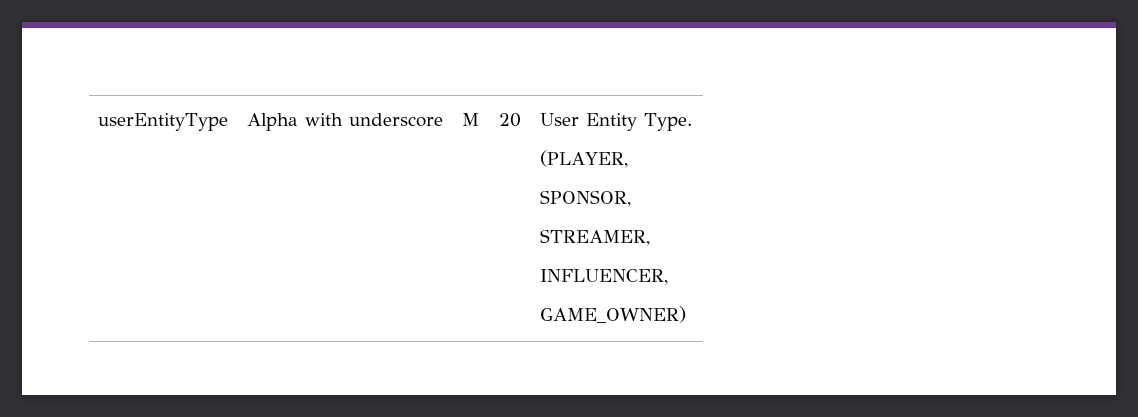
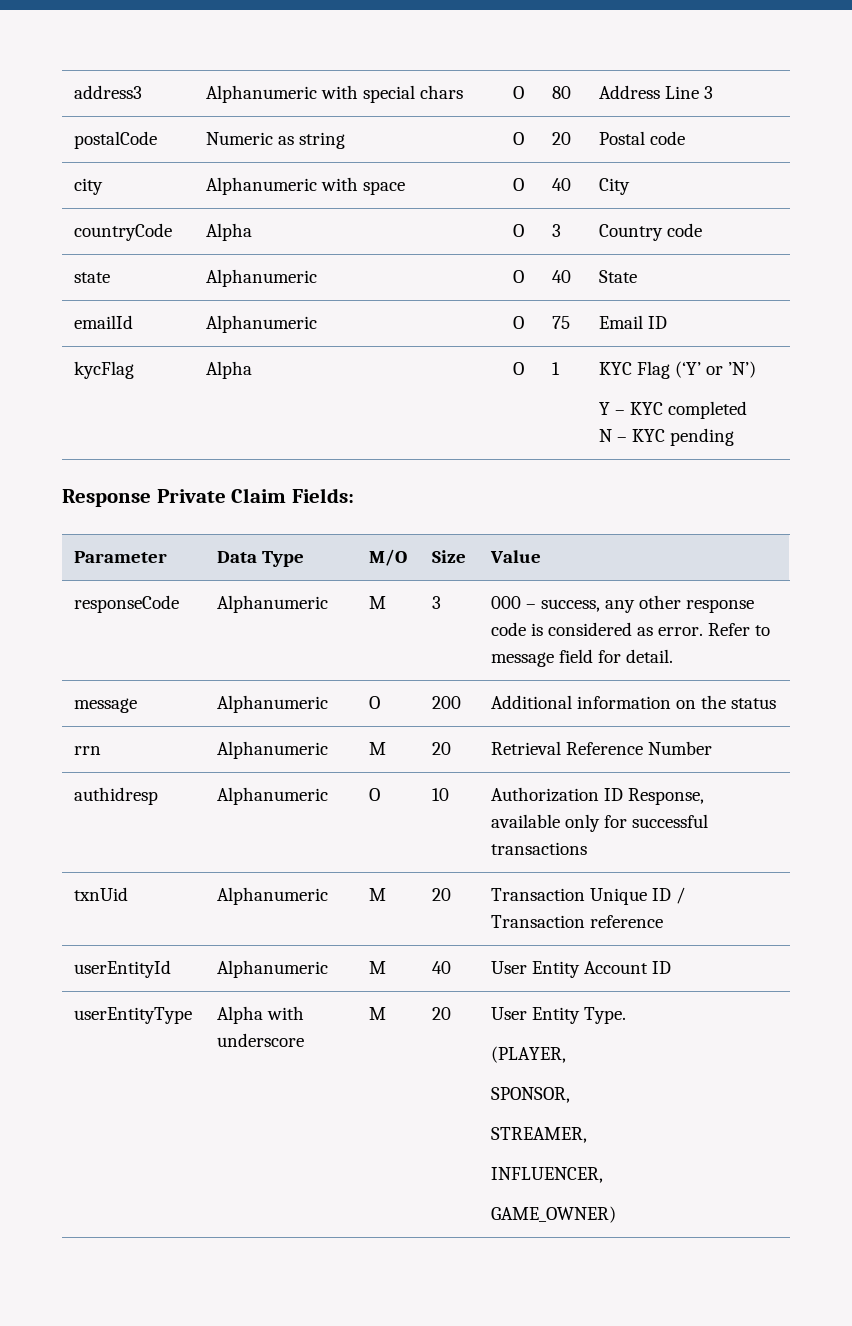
+ address3 | Alphanumeric with special chars | O | 80 | Address Line 3
+ postalCode | Numeric as string | O | 20 | Postal code
+ city | Alphanumeric with space | O | 40 | City
+ countryCode | Alpha | O | 3 | Country code
+ state | Alphanumeric | O | 40 | State
+ emailId | Alphanumeric | O | 75 | Email ID
+ kycFlag | Alpha | O | 1 | KYC Flag (‘Y’ or ’N’)
+ Y – KYC completed
+ N – KYC pending
+ Response Private Claim Fields:
+ Parameter | Data Type | M/O | Size | Value
+ responseCode | Alphanumeric | M | 3 | 000 – success, any other response code is considered as error. Refer to message field for detail.
+ message | Alphanumeric | O | 200 | Additional information on the status
+ rrn | Alphanumeric | M | 20 | Retrieval Reference Number
+ authidresp | Alphanumeric | O | 10 | Authorization ID Response, available only for successful transactions
+ txnUid | Alphanumeric | M | 20 | Transaction Unique ID / Transaction reference
+ userEntityId | Alphanumeric | M | 40 | User Entity Account ID

